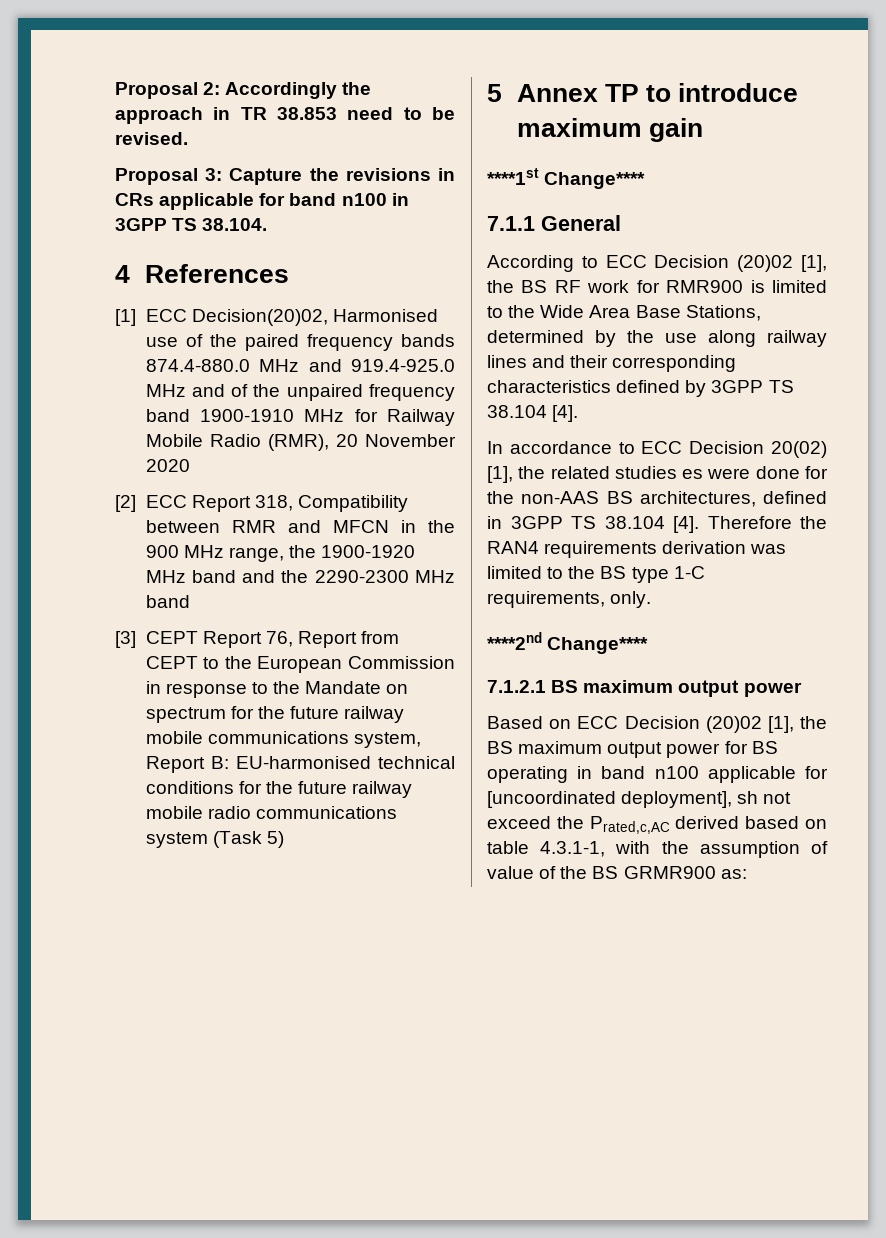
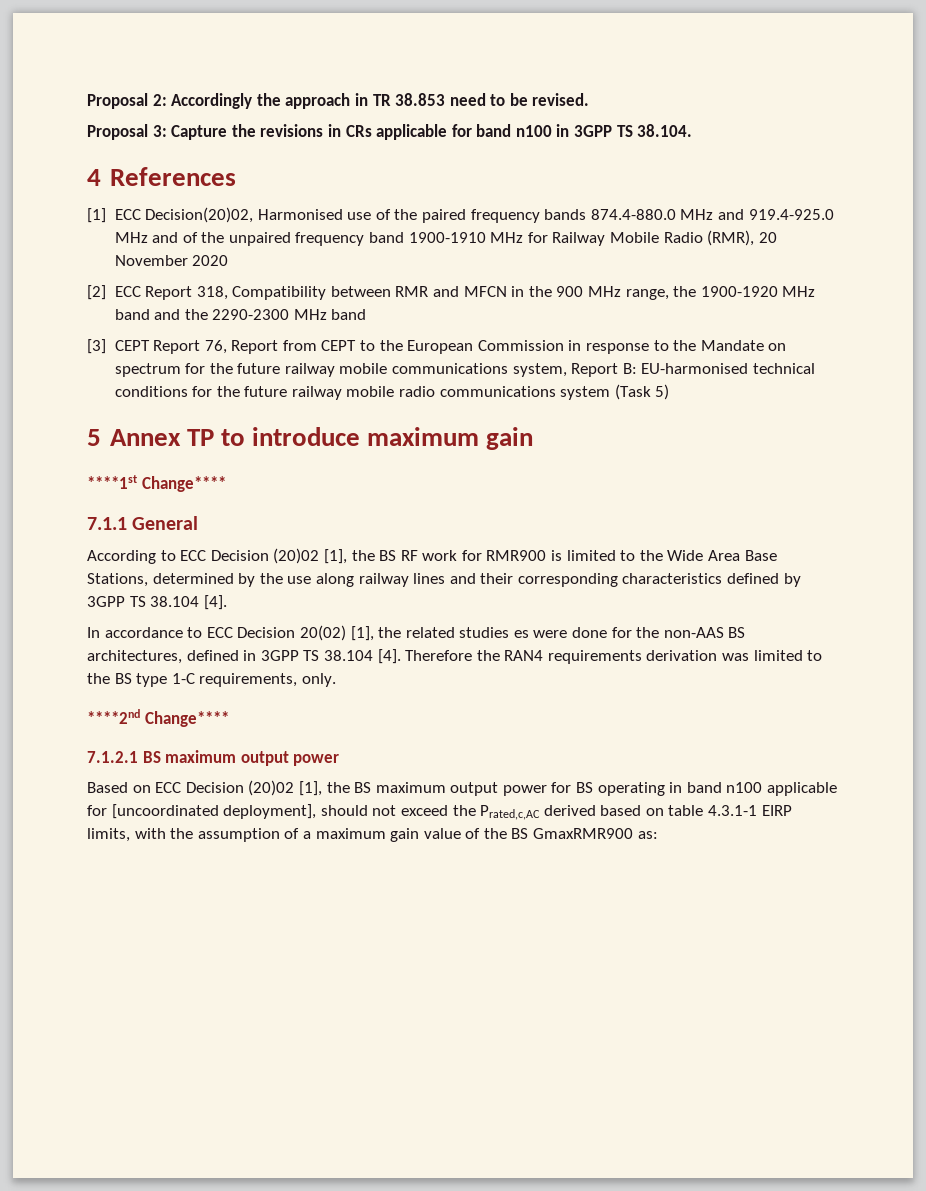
- Based on ECC Decision (20)02 [1], the BS maximum output power for BS operating in band n100 applicable for [uncoordinated deployment], sh not exceed the Prated,c,AC derived based on table 4.3.1-1, with the assumption of value of the BS GRMR900 as:
+ Based on ECC Decision (20)02 [1], the BS maximum output power for BS operating in band n100 applicable for [uncoordinated deployment], should not exceed the Prated,c,AC derived based on table 4.3.1-1 EIRP limits, with the assumption of a maximum gain value of the BS GmaxRMR900 as:

